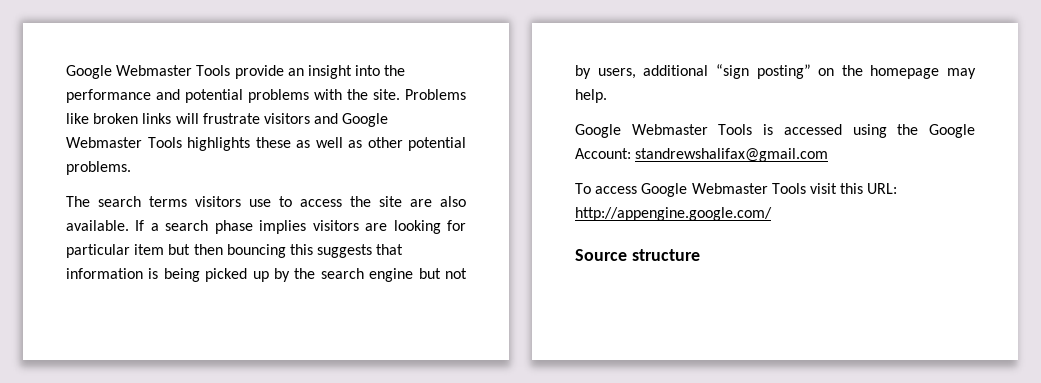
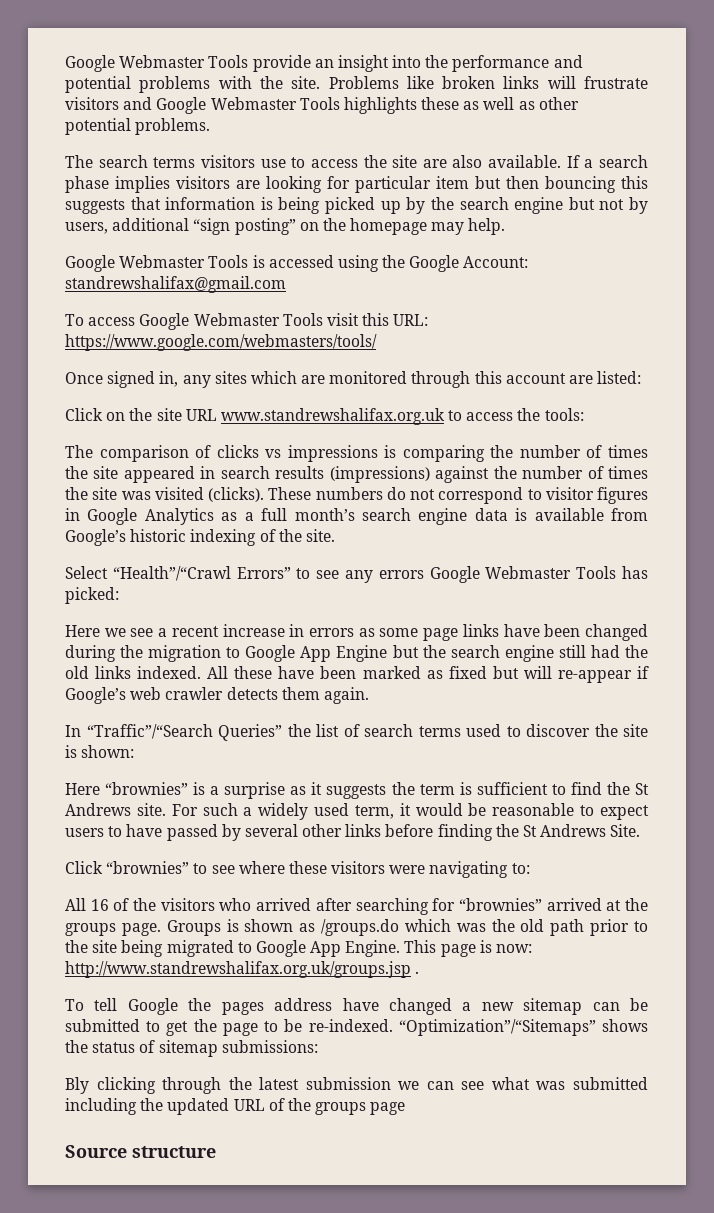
- To access Google Webmaster Tools visit this URL: http://appengine.google.com/
+ To access Google Webmaster Tools visit this URL: https://www.google.com/webmasters/tools/
+ Once signed in, any sites which are monitored through this account are listed:
+ Click on the site URL www.standrewshalifax.org.uk to access the tools:
+ The comparison of clicks vs impressions is comparing the number of times the site appeared in search results (impressions) against the number of times the site was visited (clicks). These numbers do not correspond to visitor figures in Google Analytics as a full month’s search engine data is available from Google’s historic indexing of the site.
+ Select “Health”/“Crawl Errors” to see any errors Google Webmaster Tools has picked:
+ Here we see a recent increase in errors as some page links have been changed during the migration to Google App Engine but the search engine still had the old links indexed. All these have been marked as fixed but will re-appear if Google’s web crawler detects them again.
+ In “Traffic”/“Search Queries” the list of search terms used to discover the site is shown:
+ Here “brownies” is a surprise as it suggests the term is sufficient to find the St Andrews site. For such a widely used term, it would be reasonable to expect users to have passed by several other links before finding the St Andrews Site.
+ Click “brownies” to see where these visitors were navigating to:
+ All 16 of the visitors who arrived after searching for “brownies” arrived at the groups page. Groups is shown as /groups.do which was the old path prior to the site being migrated to Google App Engine. This page is now: http://www.standrewshalifax.org.uk/groups.jsp .
+ To tell Google the pages address have changed a new sitemap can be submitted to get the page to be re-indexed. “Optimization”/“Sitemaps” shows the status of sitemap submissions:
+ Bly clicking through the latest submission we can see what was submitted including the updated URL of the groups page

